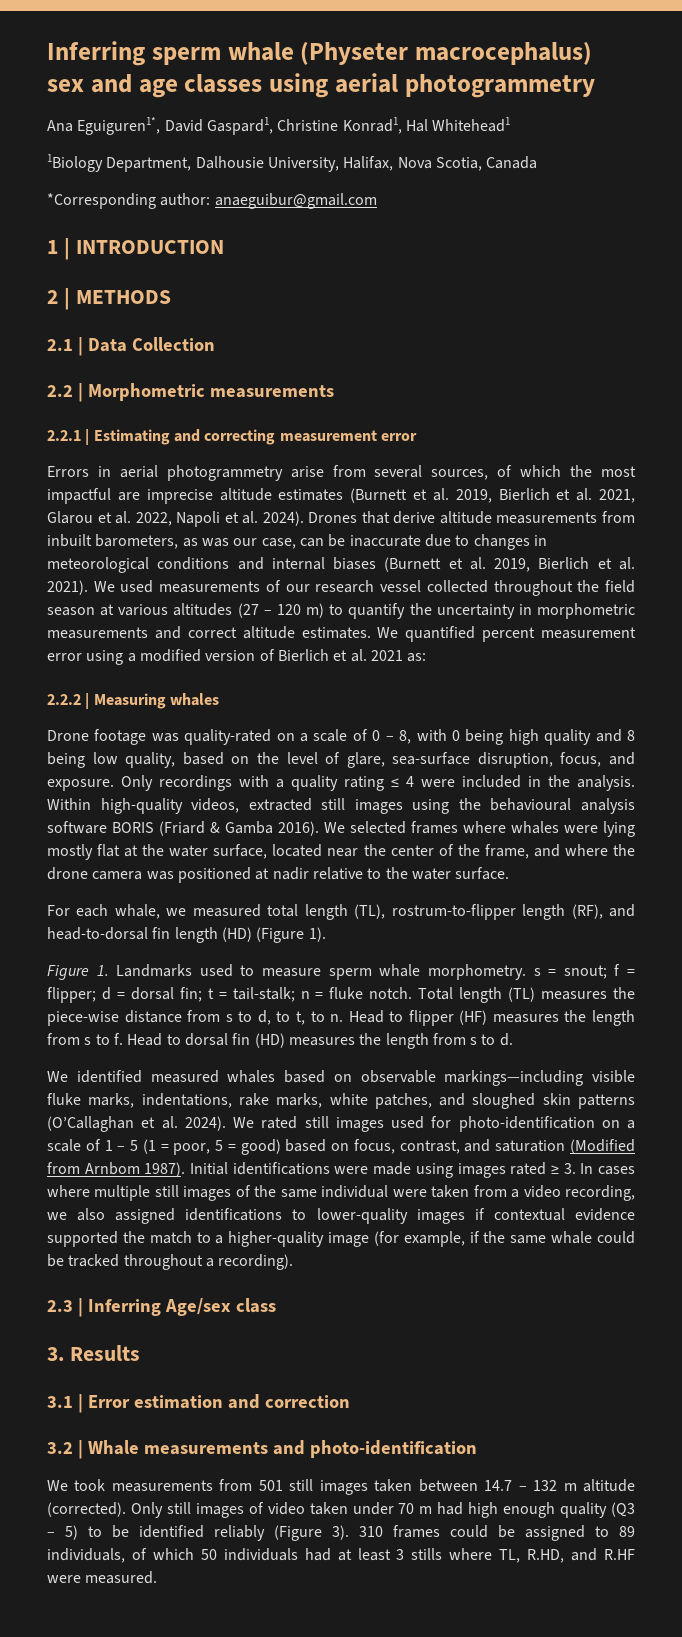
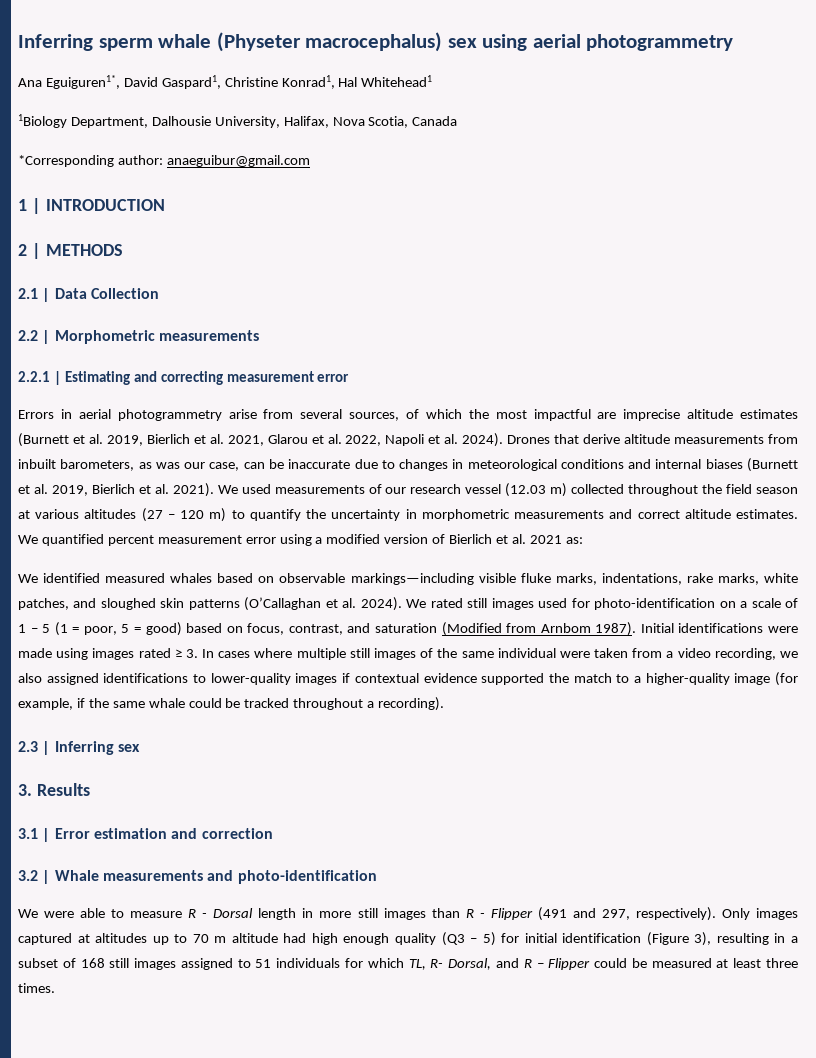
- Inferring sperm whale (Physeter macrocephalus) sex and age classes using aerial photogrammetry
+ Inferring sperm whale (Physeter macrocephalus) sex using aerial photogrammetry
- We used measurements of our research vessel collected throughout the field season at various altitudes (27 – 120 m) to quantify the uncertainty in morphometric measurements and correct altitude estimates.
+ We used measurements of our research vessel (12.03 m) collected throughout the field season at various altitudes (27 – 120 m) to quantify the uncertainty in morphometric measurements and correct altitude estimates.
- 2.2.2 | Measuring whales
- Drone footage was quality-rated on a scale of 0 – 8, with 0 being high quality and 8 being low quality, based on the level of glare, sea-surface disruption, focus, and exposure. Only recordings with a quality rating ≤ 4 were included in the analysis. Within high-quality videos, extracted still images using the behavioural analysis software BORIS (Friard & Gamba 2016). We selected frames where whales were lying mostly flat at the water surface, located near the center of the frame, and where the drone camera was positioned at nadir relative to the water surface.
- For each whale, we measured total length (TL), rostrum-to-flipper length (RF), and head-to-dorsal fin length (HD) (Figure 1).
- Figure 1. Landmarks used to measure sperm whale morphometry. s = snout; f = flipper; d = dorsal fin; t = tail-stalk; n = fluke notch. Total length (TL) measures the piece-wise distance from s to d, to t, to n. Head to flipper (HF) measures the length from s to f. Head to dorsal fin (HD) measures the length from s to d.
- 2.3 | Inferring Age/sex class
+ 2.3 | Inferring sex
- We took measurements from 501 still images taken between 14.7 – 132 m altitude (corrected). Only still images of video taken under 70 m had high enough quality (Q3 – 5) to be identified reliably (Figure 3). 310 frames could be assigned to 89 individuals, of which 50 individuals had at least 3 stills where TL, R.HD, and R.HF were measured.
+ We were able to measure R - Dorsal length in more still images than R - Flipper (491 and 297, respectively). Only images captured at altitudes up to 70 m altitude had high enough quality (Q3 – 5) for initial identification (Figure 3), resulting in a subset of 168 still images assigned to 51 individuals for which TL, R- Dorsal, and R – Flipper could be measured at least three times.

